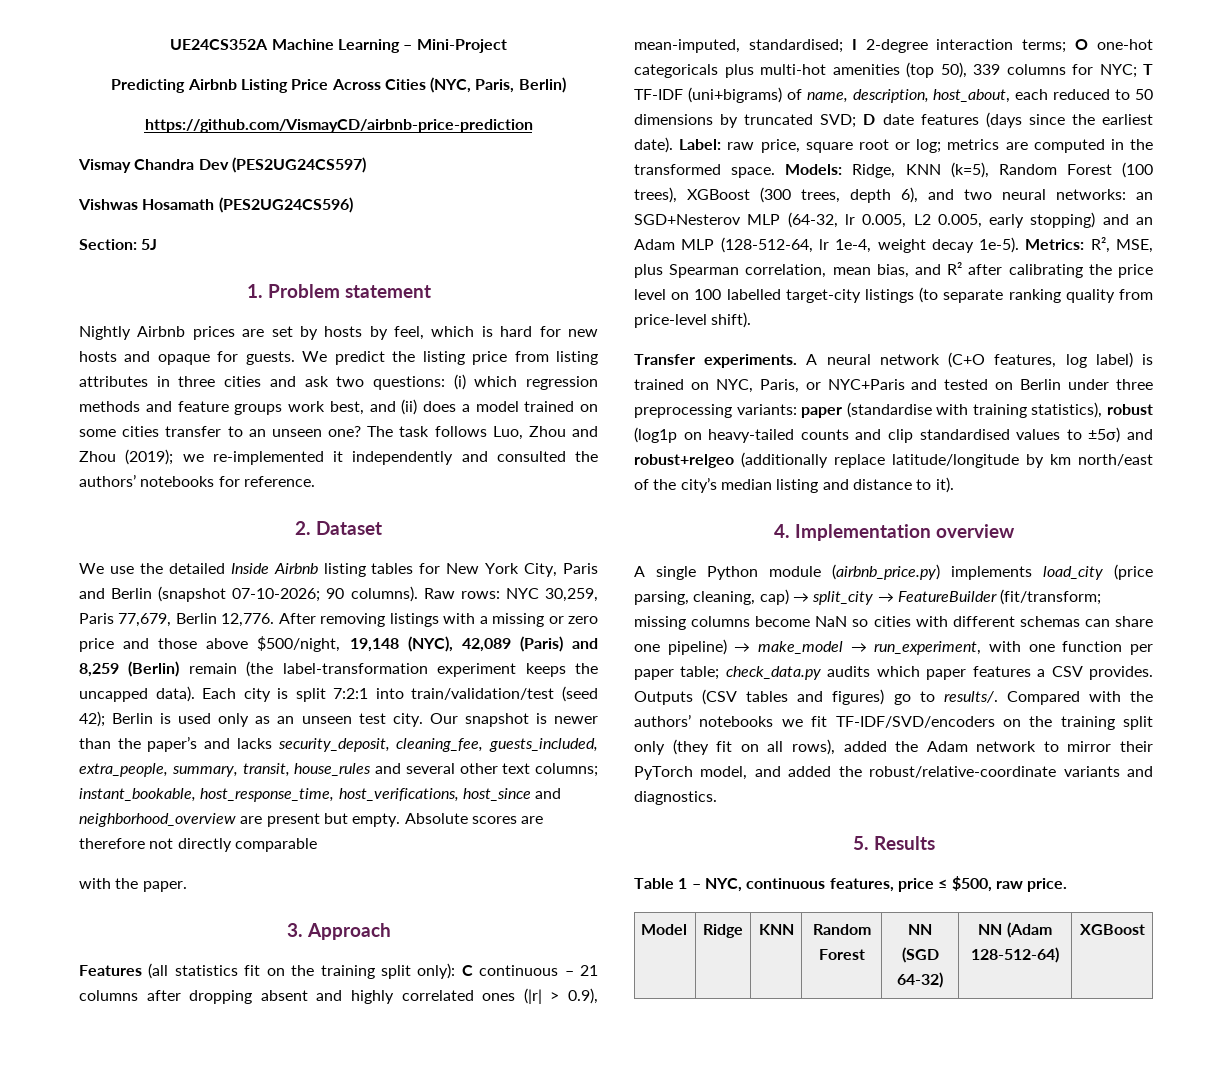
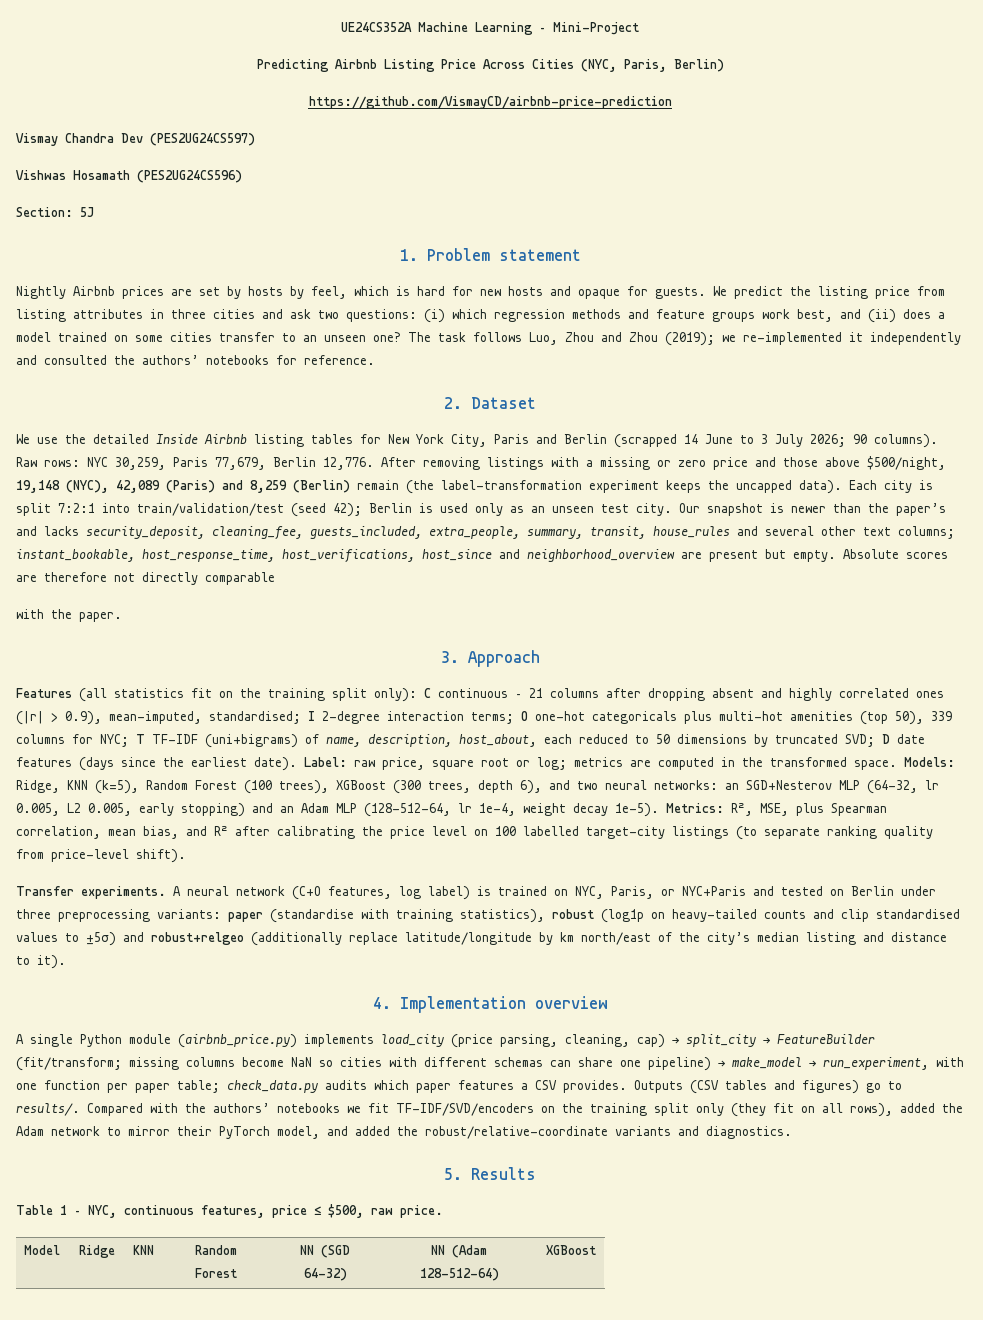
- We use the detailed Inside Airbnb listing tables for New York City, Paris and Berlin (snapshot 07-10-2026; 90 columns).
+ We use the detailed Inside Airbnb listing tables for New York City, Paris and Berlin (scrapped 14 June to 3 July 2026; 90 columns).

